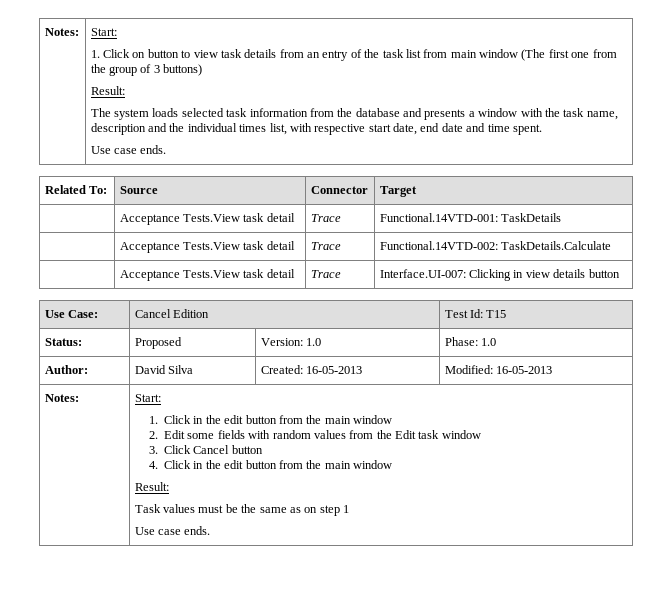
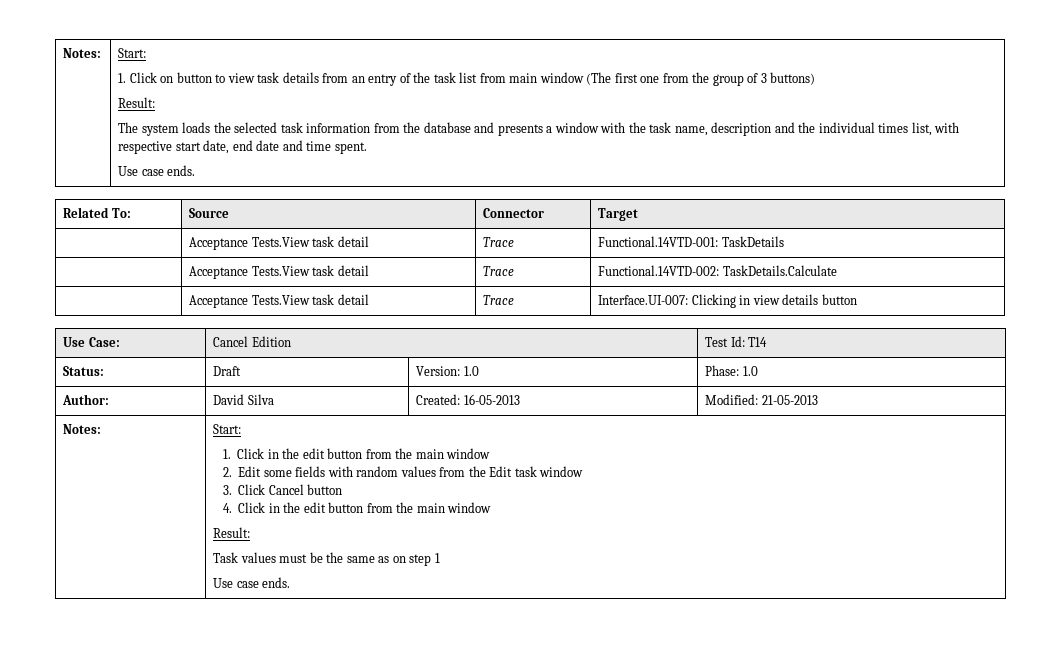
- The system loads selected task information from the database and presents a window with the task name, description and the individual times list, with respective start date, end date and time spent.
+ The system loads the selected task information from the database and presents a window with the task name, description and the individual times list, with respective start date, end date and time spent.
- Use Case: | Cancel Edition | Test Id: T15
+ Use Case: | Cancel Edition | Test Id: T14
- Status: | Proposed | Version: 1.0 | Phase: 1.0
+ Status: | Draft | Version: 1.0 | Phase: 1.0
- Author: | David Silva | Created: 16-05-2013 | Modified: 16-05-2013
+ Author: | David Silva | Created: 16-05-2013 | Modified: 21-05-2013

